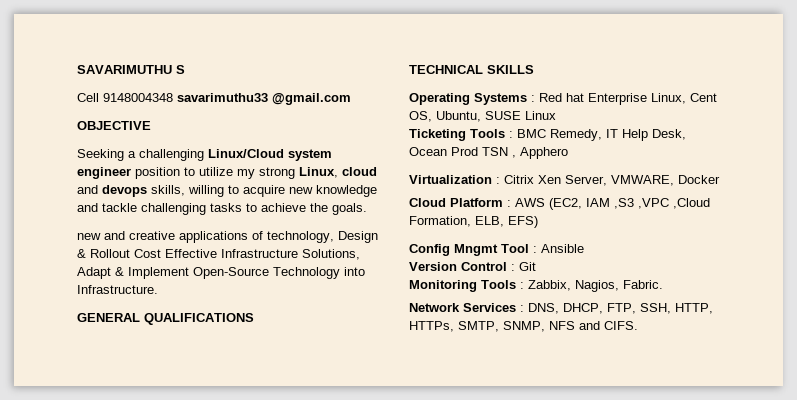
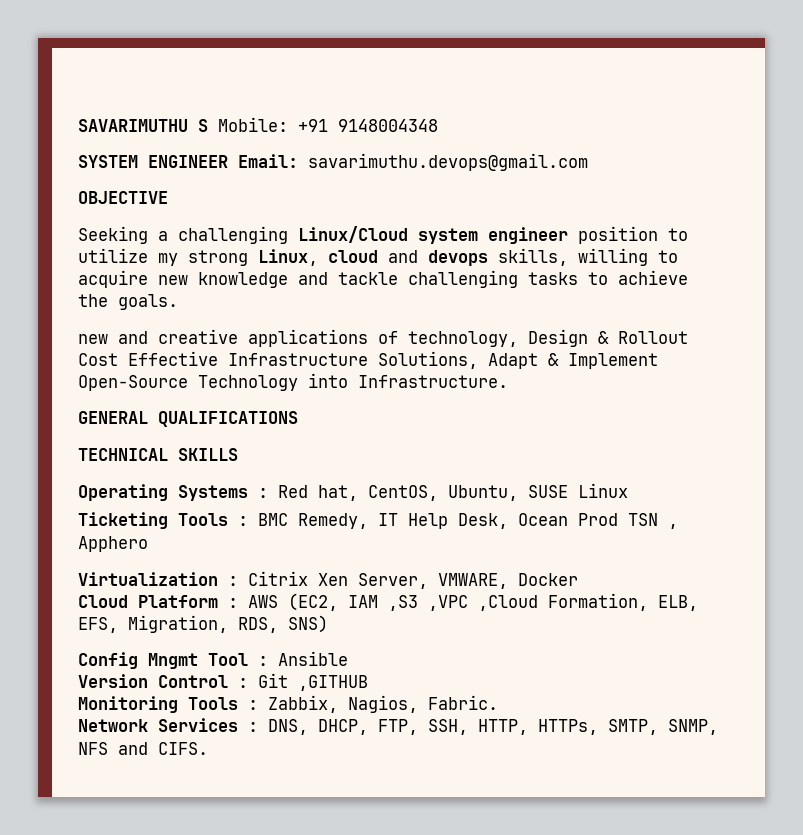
- SAVARIMUTHU S
- Cell 9148004348 savarimuthu33 @gmail.com
+ SAVARIMUTHU S Mobile: +91 9148004348
+ SYSTEM ENGINEER Email: savarimuthu.devops@gmail.com
- Operating Systems : Red hat Enterprise Linux, Cent OS, Ubuntu, SUSE Linux
+ Operating Systems : Red hat, CentOS, Ubuntu, SUSE Linux
- Cloud Platform : AWS (EC2, IAM ,S3 ,VPC ,Cloud Formation, ELB, EFS)
+ Cloud Platform : AWS (EC2, IAM ,S3 ,VPC ,Cloud Formation, ELB, EFS, Migration, RDS, SNS)
- Version Control : Git
+ Version Control : Git ,GITHUB

